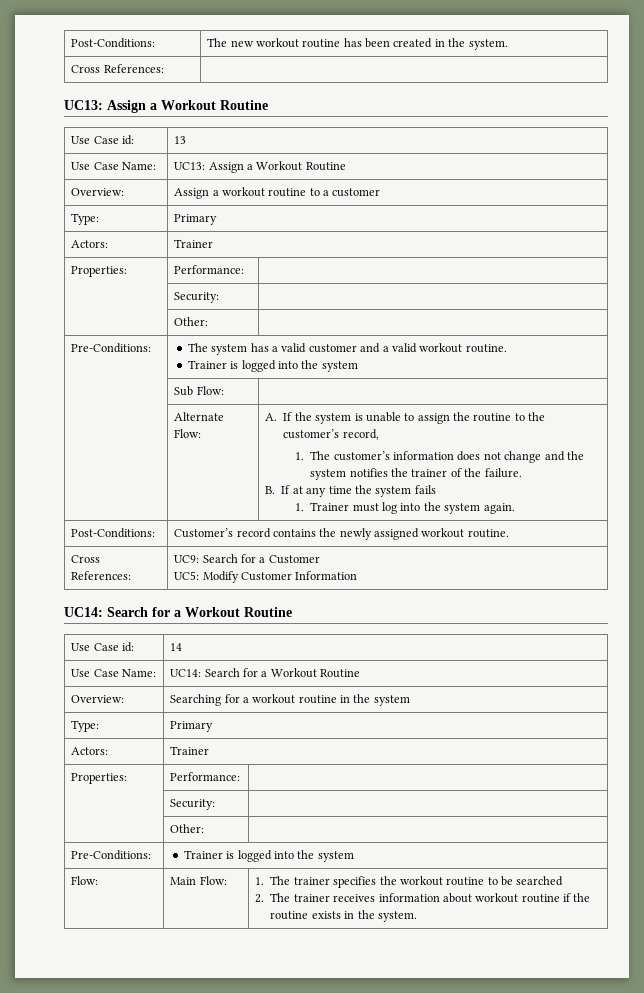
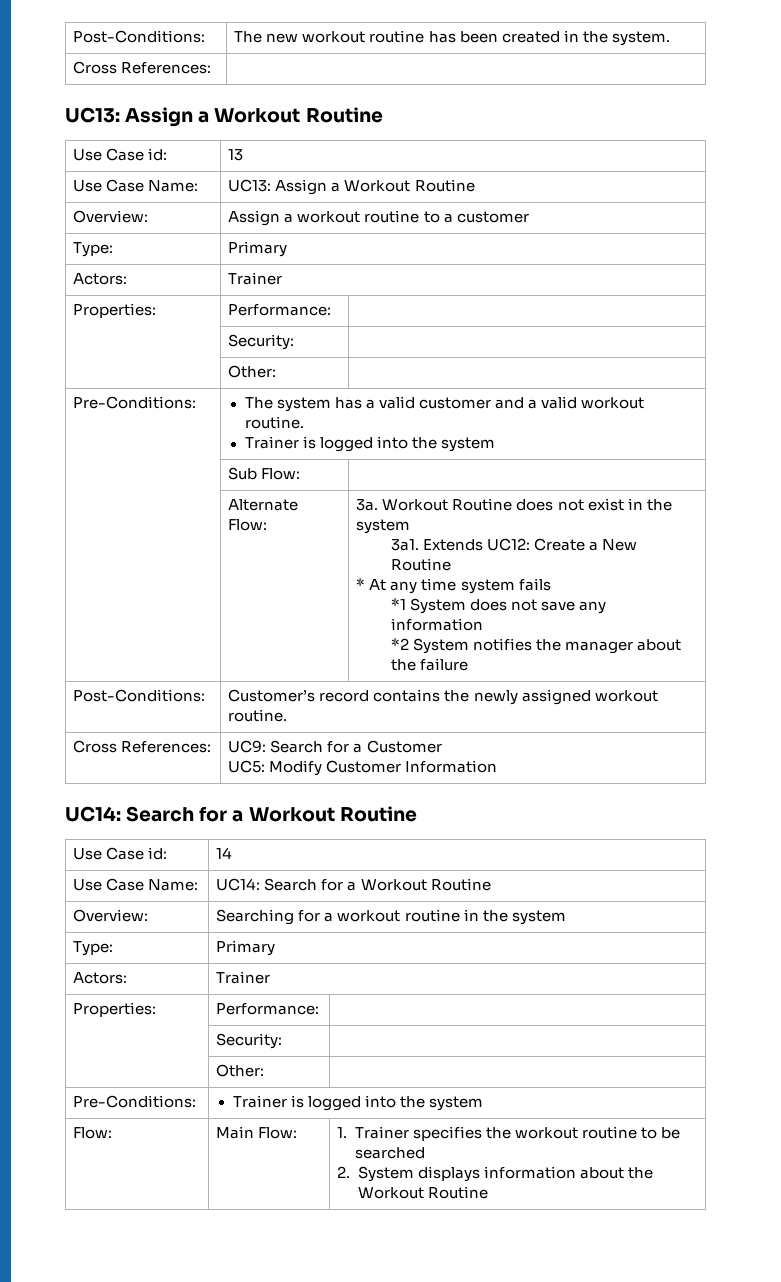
- A. If the system is unable to assign the routine to the customer’s record,
- 1. The customer’s information does not change and the system notifies the trainer of the failure.
- B. If at any time the system fails
+ 3a. Workout Routine does not exist in the system
+ 3a1. Extends UC12: Create a New Routine
+ * At any time system fails
- 1. Trainer must log into the system again.
+ *1 System does not save any information
+ *2 System notifies the manager about the failure
- Flow: | Main Flow: | 1. The trainer specifies the workout routine to be searched
- 2. The trainer receives information about workout routine if the routine exists in the system.
+ Flow: | Main Flow: | 1. Trainer specifies the workout routine to be searched
+ 2. System displays information about the Workout Routine

